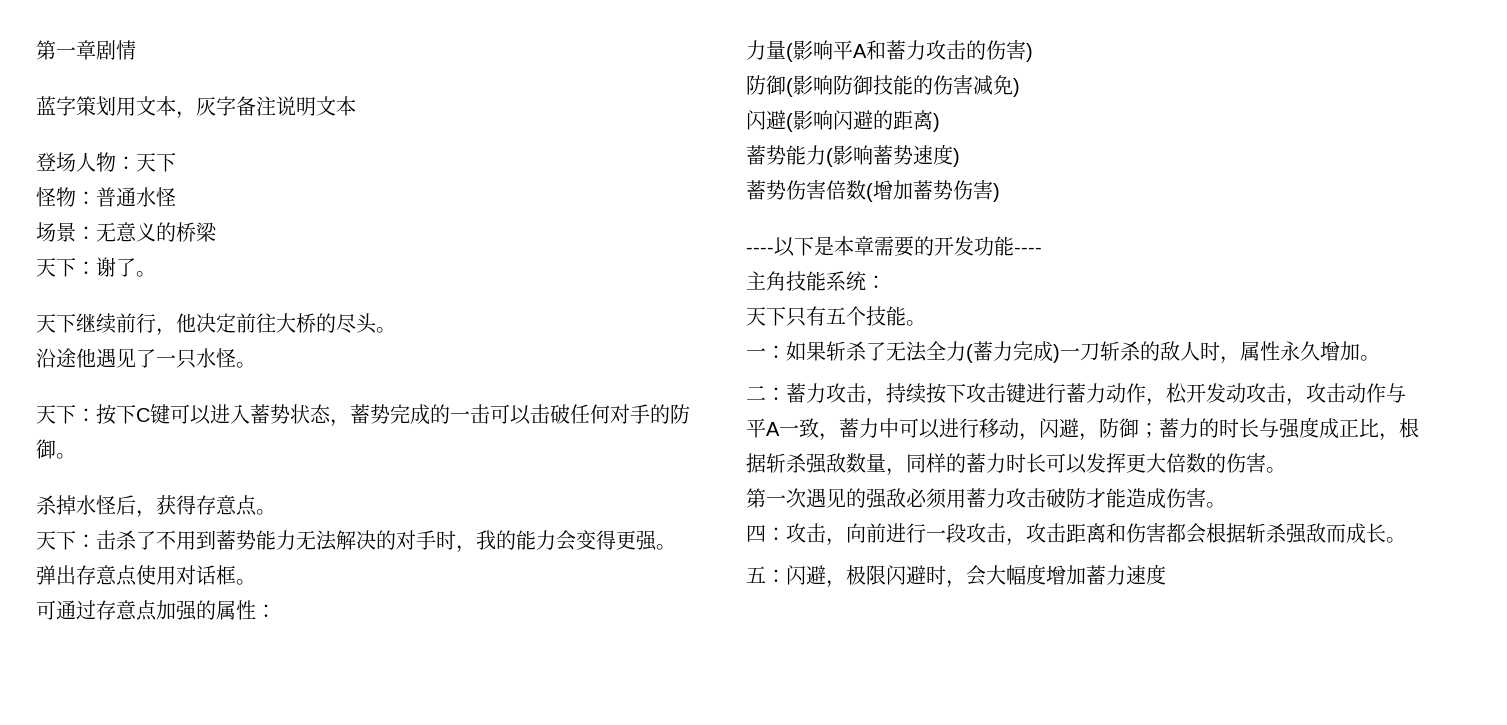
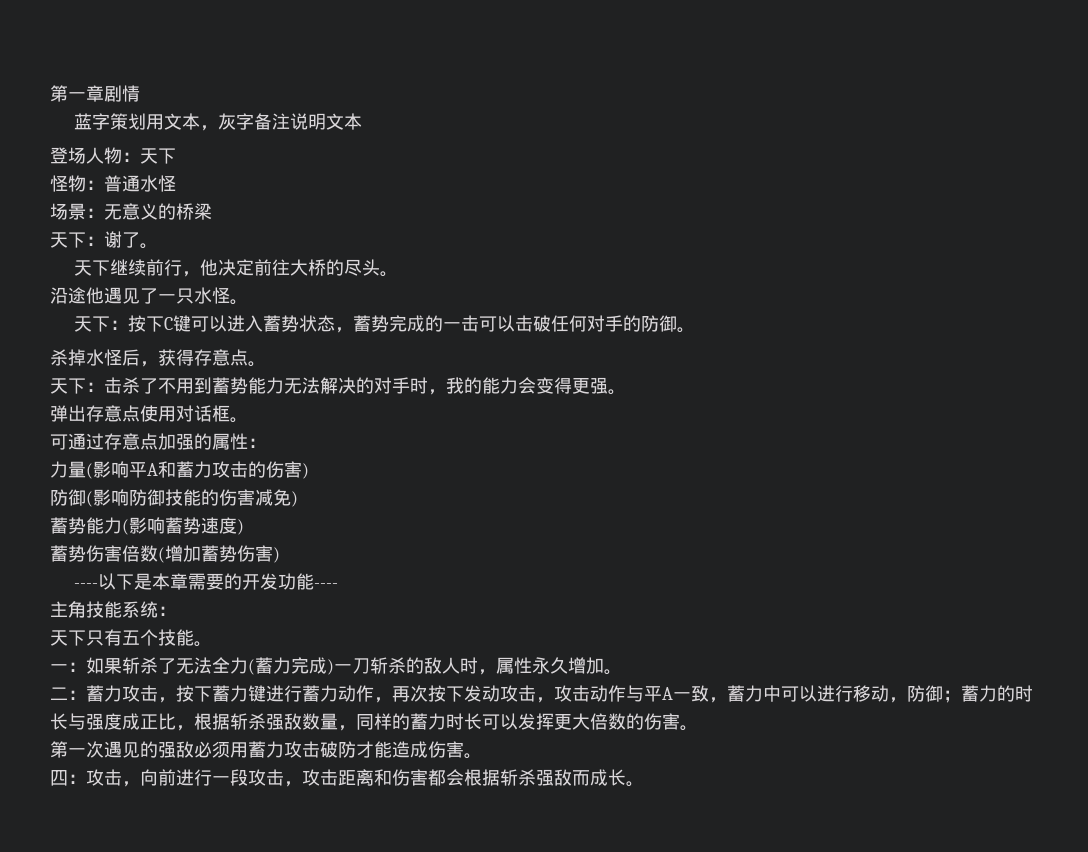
- 闪避(影响闪避的距离)
- 二：蓄力攻击，持续按下攻击键进行蓄力动作，松开发动攻击，攻击动作与平A一致，蓄力中可以进行移动，闪避，防御；蓄力的时长与强度成正比，根据斩杀强敌数量，同样的蓄力时长可以发挥更大倍数的伤害。
+ 二：蓄力攻击，按下蓄力键进行蓄力动作，再次按下发动攻击，攻击动作与平A一致，蓄力中可以进行移动，防御；蓄力的时长与强度成正比，根据斩杀强敌数量，同样的蓄力时长可以发挥更大倍数的伤害。
- 五：闪避，极限闪避时，会大幅度增加蓄力速度

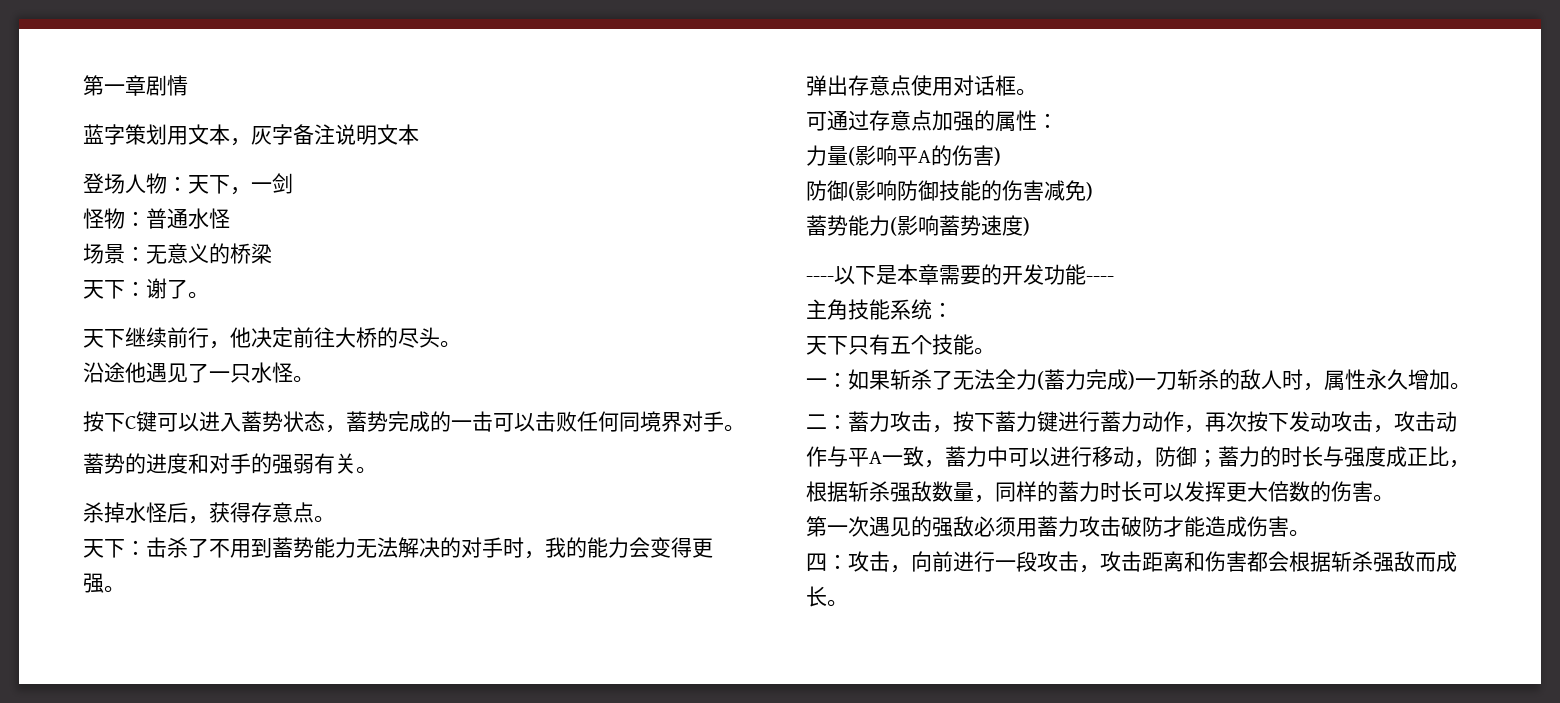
- 登场人物：天下
+ 登场人物：天下，一剑
- 天下：按下C键可以进入蓄势状态，蓄势完成的一击可以击破任何对手的防御。
+ 按下C键可以进入蓄势状态，蓄势完成的一击可以击败任何同境界对手。
+ 蓄势的进度和对手的强弱有关。
- 力量(影响平A和蓄力攻击的伤害)
+ 力量(影响平A的伤害)
- 蓄势伤害倍数(增加蓄势伤害)

